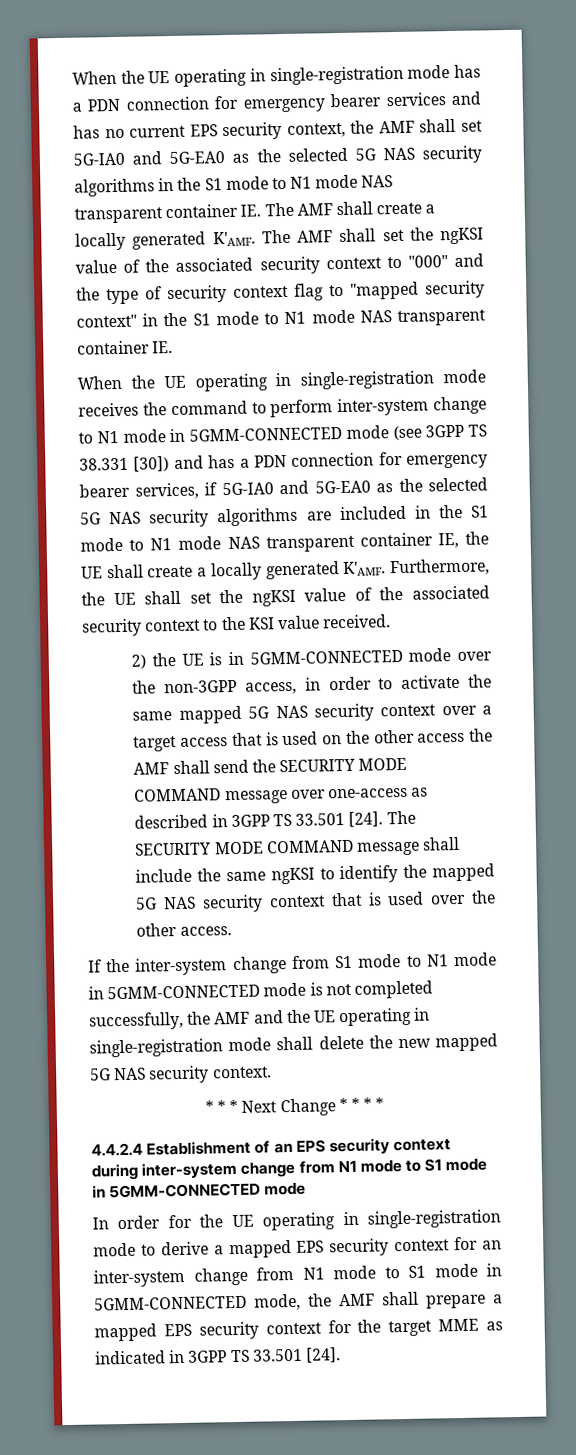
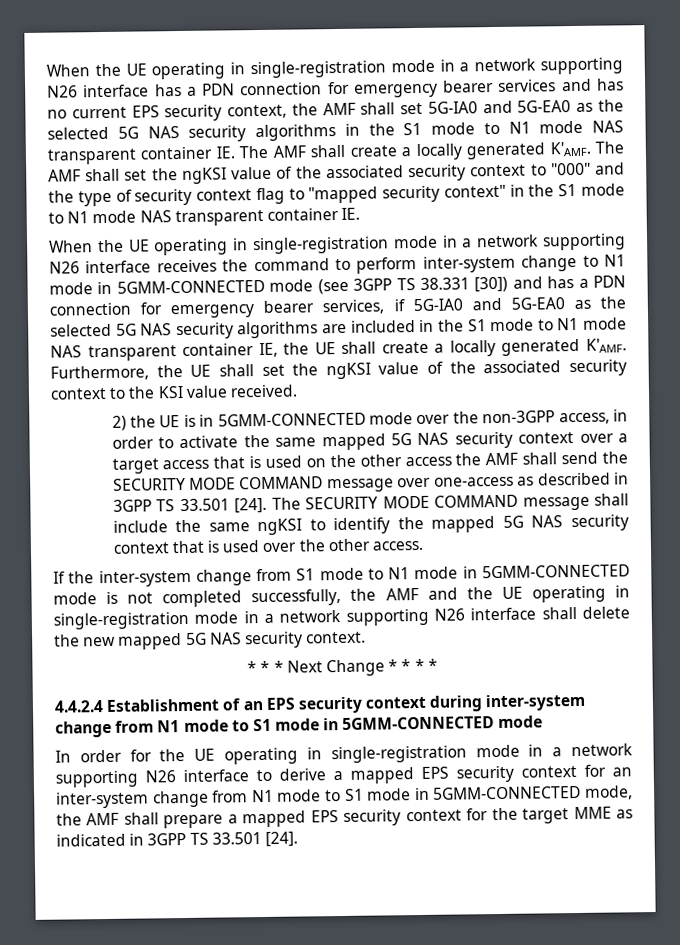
- When the UE operating in single-registration mode has a PDN connection for emergency bearer services and has no current EPS security context, the AMF shall set 5G-IA0 and 5G-EA0 as the selected 5G NAS security algorithms in the S1 mode to N1 mode NAS transparent container IE. The AMF shall create a locally generated K'AMF.
+ When the UE operating in single-registration mode in a network supporting N26 interface has a PDN connection for emergency bearer services and has no current EPS security context, the AMF shall set 5G-IA0 and 5G-EA0 as the selected 5G NAS security algorithms in the S1 mode to N1 mode NAS transparent container IE. The AMF shall create a locally generated K'AMF.
- When the UE operating in single-registration mode receives the command to perform inter-system change to N1 mode in 5GMM-CONNECTED mode (see 3GPP TS 38.331 [30]) and has a PDN connection for emergency bearer services, if 5G-IA0 and 5G-EA0 as the selected 5G NAS security algorithms are included in the S1 mode to N1 mode NAS transparent container IE, the UE shall create a locally generated K'AMF.
+ When the UE operating in single-registration mode in a network supporting N26 interface receives the command to perform inter-system change to N1 mode in 5GMM-CONNECTED mode (see 3GPP TS 38.331 [30]) and has a PDN connection for emergency bearer services, if 5G-IA0 and 5G-EA0 as the selected 5G NAS security algorithms are included in the S1 mode to N1 mode NAS transparent container IE, the UE shall create a locally generated K'AMF.
- If the inter-system change from S1 mode to N1 mode in 5GMM-CONNECTED mode is not completed successfully, the AMF and the UE operating in single-registration mode shall delete the new mapped 5G NAS security context.
+ If the inter-system change from S1 mode to N1 mode in 5GMM-CONNECTED mode is not completed successfully, the AMF and the UE operating in single-registration mode in a network supporting N26 interface shall delete the new mapped 5G NAS security context.
- In order for the UE operating in single-registration mode to derive a mapped EPS security context for an inter-system change from N1 mode to S1 mode in 5GMM-CONNECTED mode, the AMF shall prepare a mapped EPS security context for the target MME as indicated in 3GPP TS 33.501 [24].
+ In order for the UE operating in single-registration mode in a network supporting N26 interface to derive a mapped EPS security context for an inter-system change from N1 mode to S1 mode in 5GMM-CONNECTED mode, the AMF shall prepare a mapped EPS security context for the target MME as indicated in 3GPP TS 33.501 [24].

